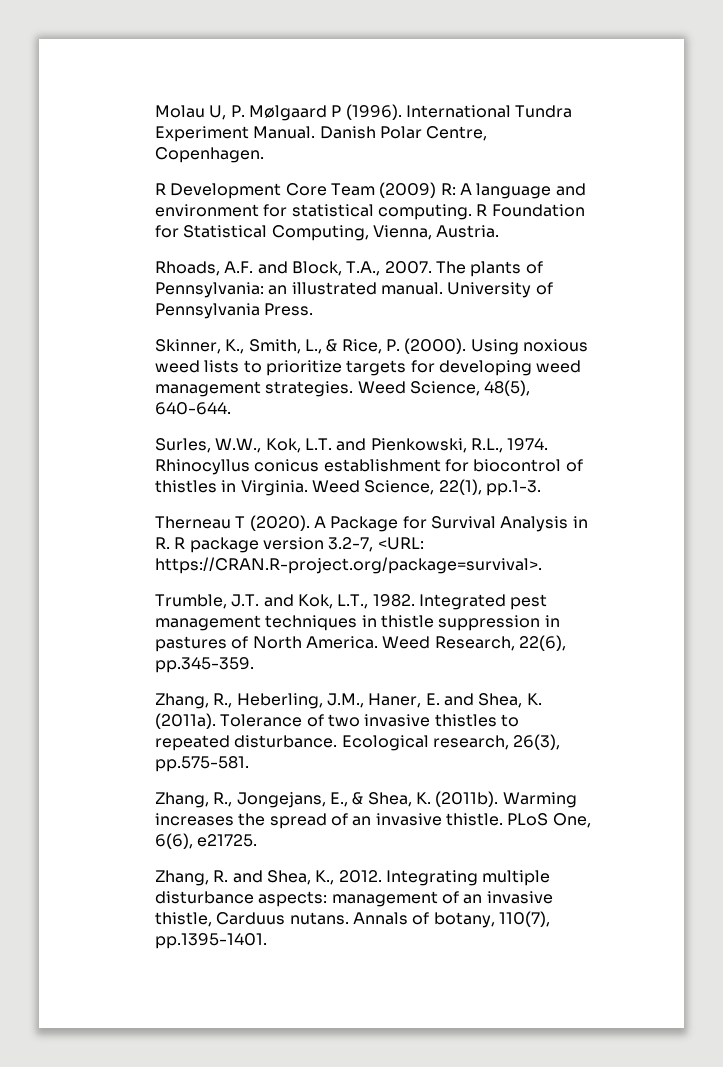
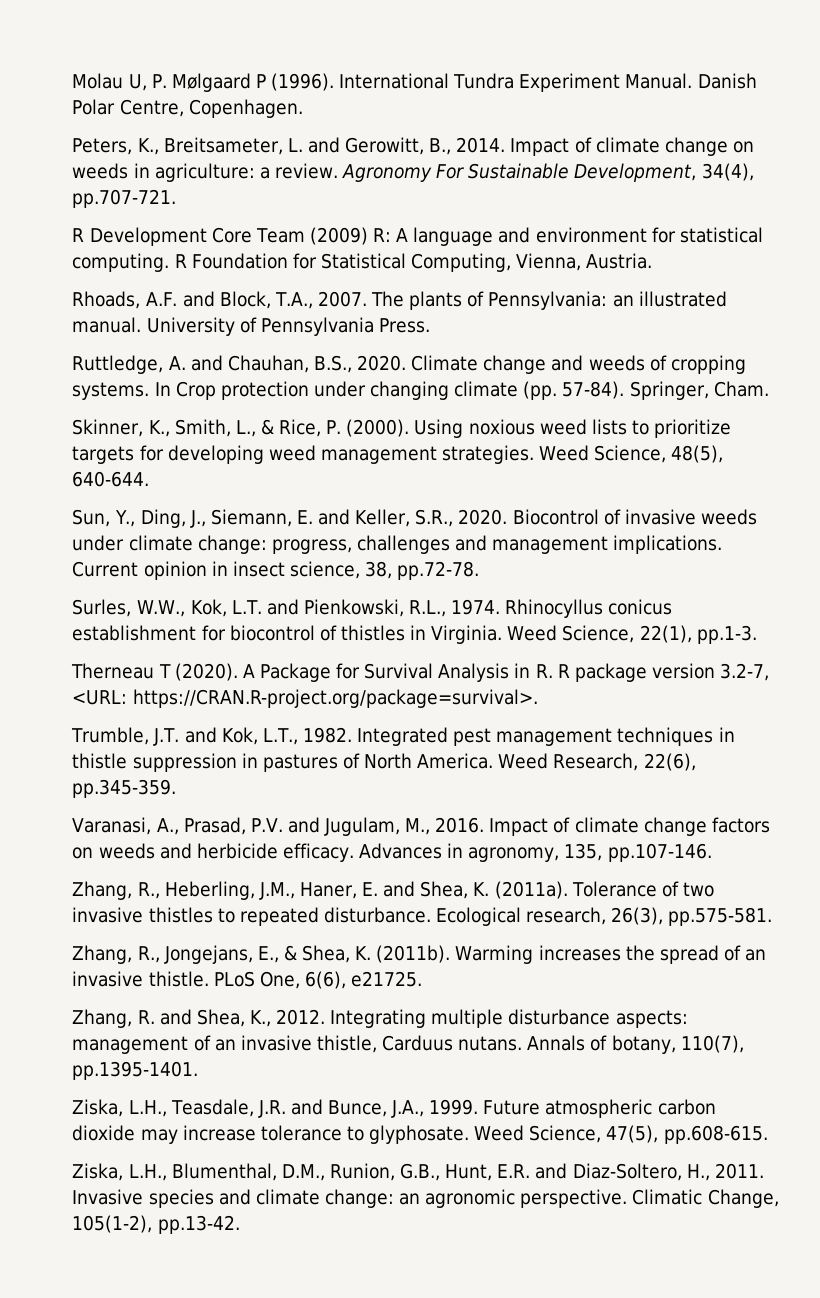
+ Peters, K., Breitsameter, L. and Gerowitt, B., 2014. Impact of climate change on weeds in agriculture: a review. Agronomy For Sustainable Development, 34(4), pp.707-721.
+ Ruttledge, A. and Chauhan, B.S., 2020. Climate change and weeds of cropping systems. In Crop protection under changing climate (pp. 57-84). Springer, Cham.
+ Sun, Y., Ding, J., Siemann, E. and Keller, S.R., 2020. Biocontrol of invasive weeds under climate change: progress, challenges and management implications. Current opinion in insect science, 38, pp.72-78.
+ Varanasi, A., Prasad, P.V. and Jugulam, M., 2016. Impact of climate change factors on weeds and herbicide efficacy. Advances in agronomy, 135, pp.107-146.
+ Ziska, L.H., Teasdale, J.R. and Bunce, J.A., 1999. Future atmospheric carbon dioxide may increase tolerance to glyphosate. Weed Science, 47(5), pp.608-615.
+ Ziska, L.H., Blumenthal, D.M., Runion, G.B., Hunt, E.R. and Diaz-Soltero, H., 2011. Invasive species and climate change: an agronomic perspective. Climatic Change, 105(1-2), pp.13-42.

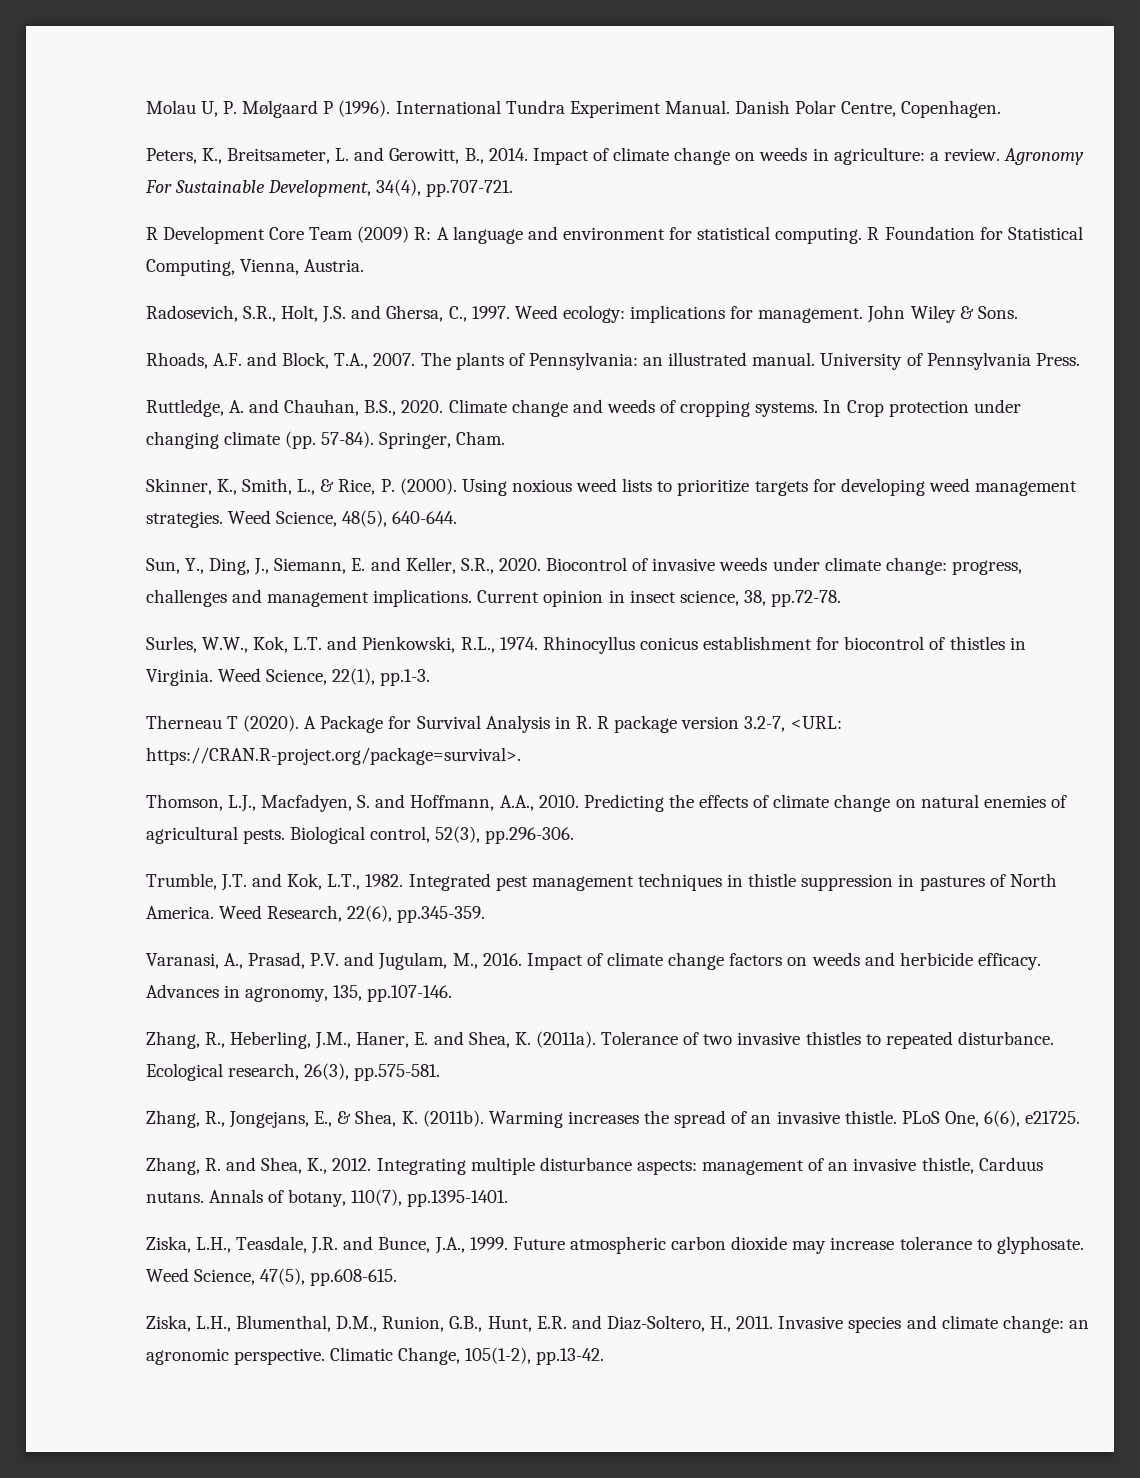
+ Radosevich, S.R., Holt, J.S. and Ghersa, C., 1997. Weed ecology: implications for management. John Wiley & Sons.
+ Thomson, L.J., Macfadyen, S. and Hoffmann, A.A., 2010. Predicting the effects of climate change on natural enemies of agricultural pests. Biological control, 52(3), pp.296-306.

